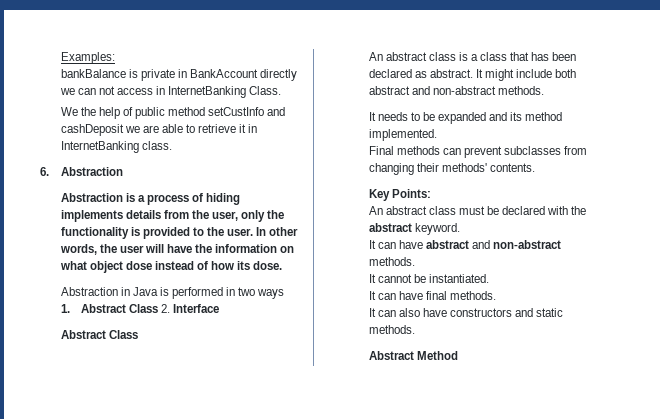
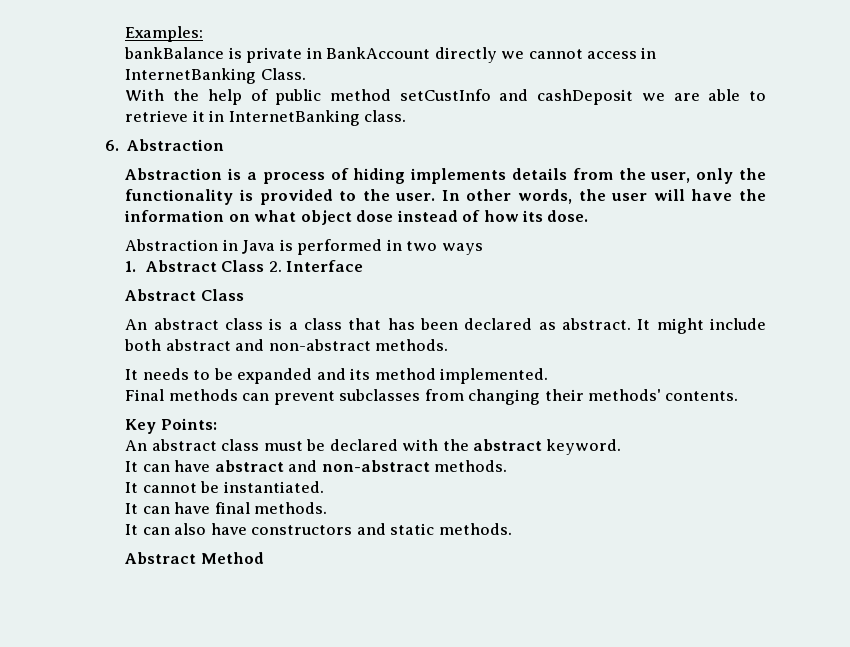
- bankBalance is private in BankAccount directly we can not access in InternetBanking Class.
+ bankBalance is private in BankAccount directly we cannot access in InternetBanking Class.
- We the help of public method setCustInfo and cashDeposit we are able to retrieve it in InternetBanking class.
+ With the help of public method setCustInfo and cashDeposit we are able to retrieve it in InternetBanking class.

